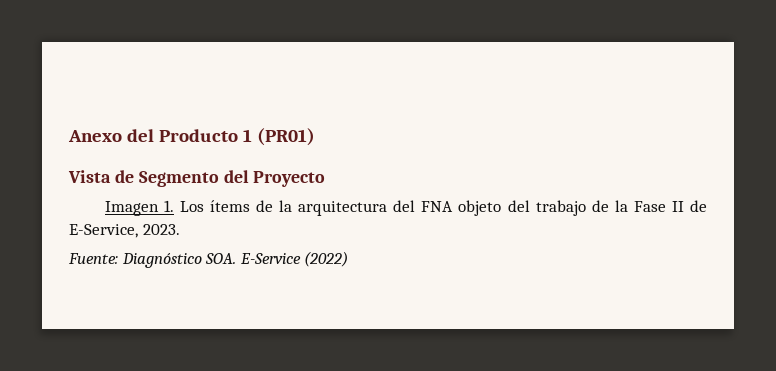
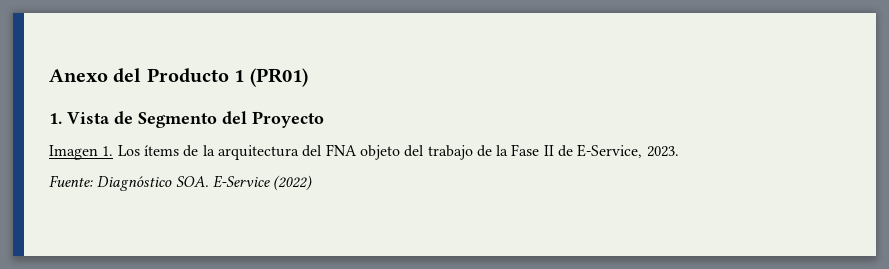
- Vista de Segmento del Proyecto
+ 1. Vista de Segmento del Proyecto

